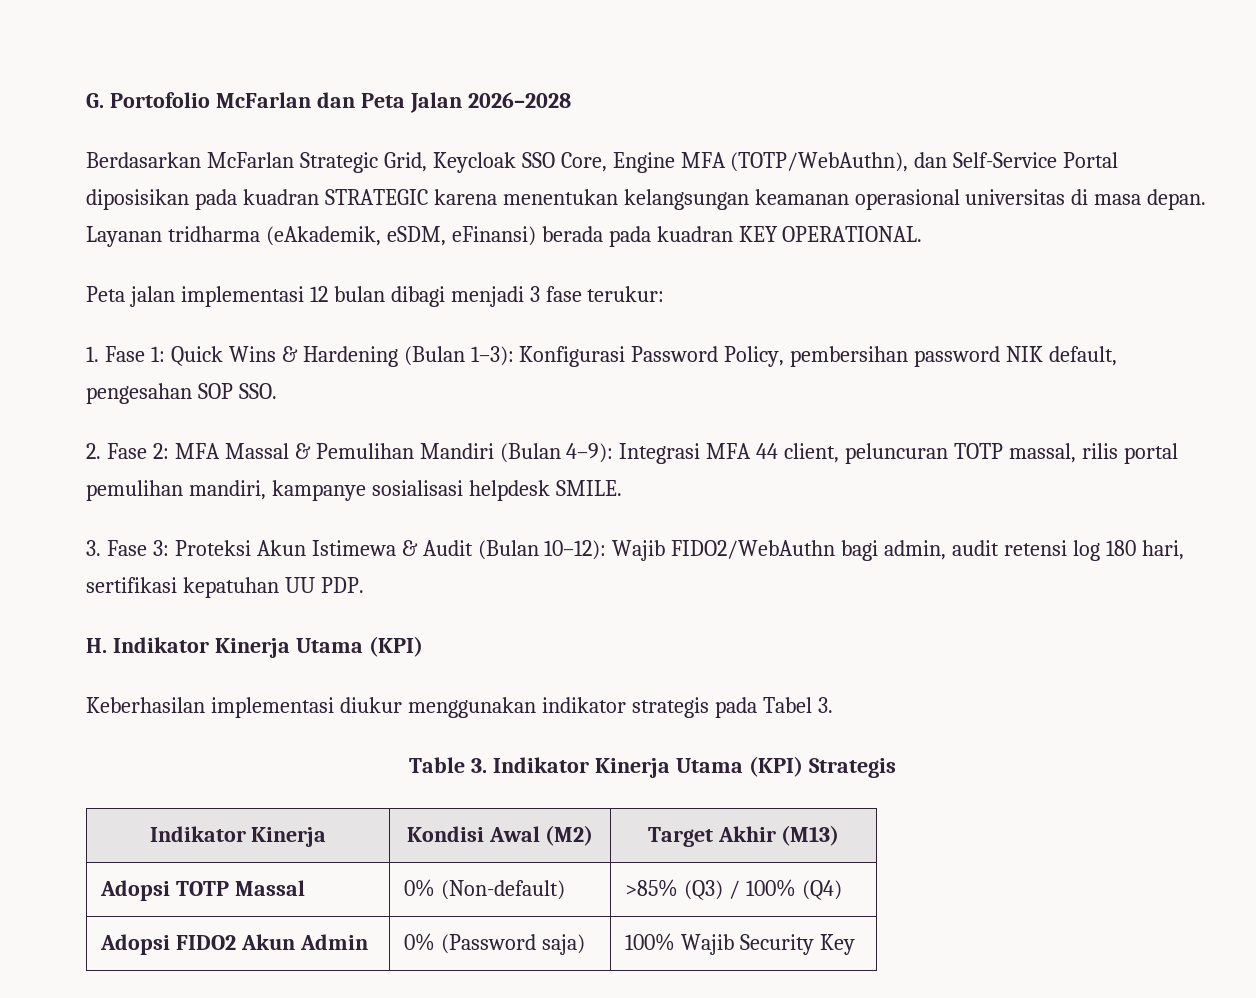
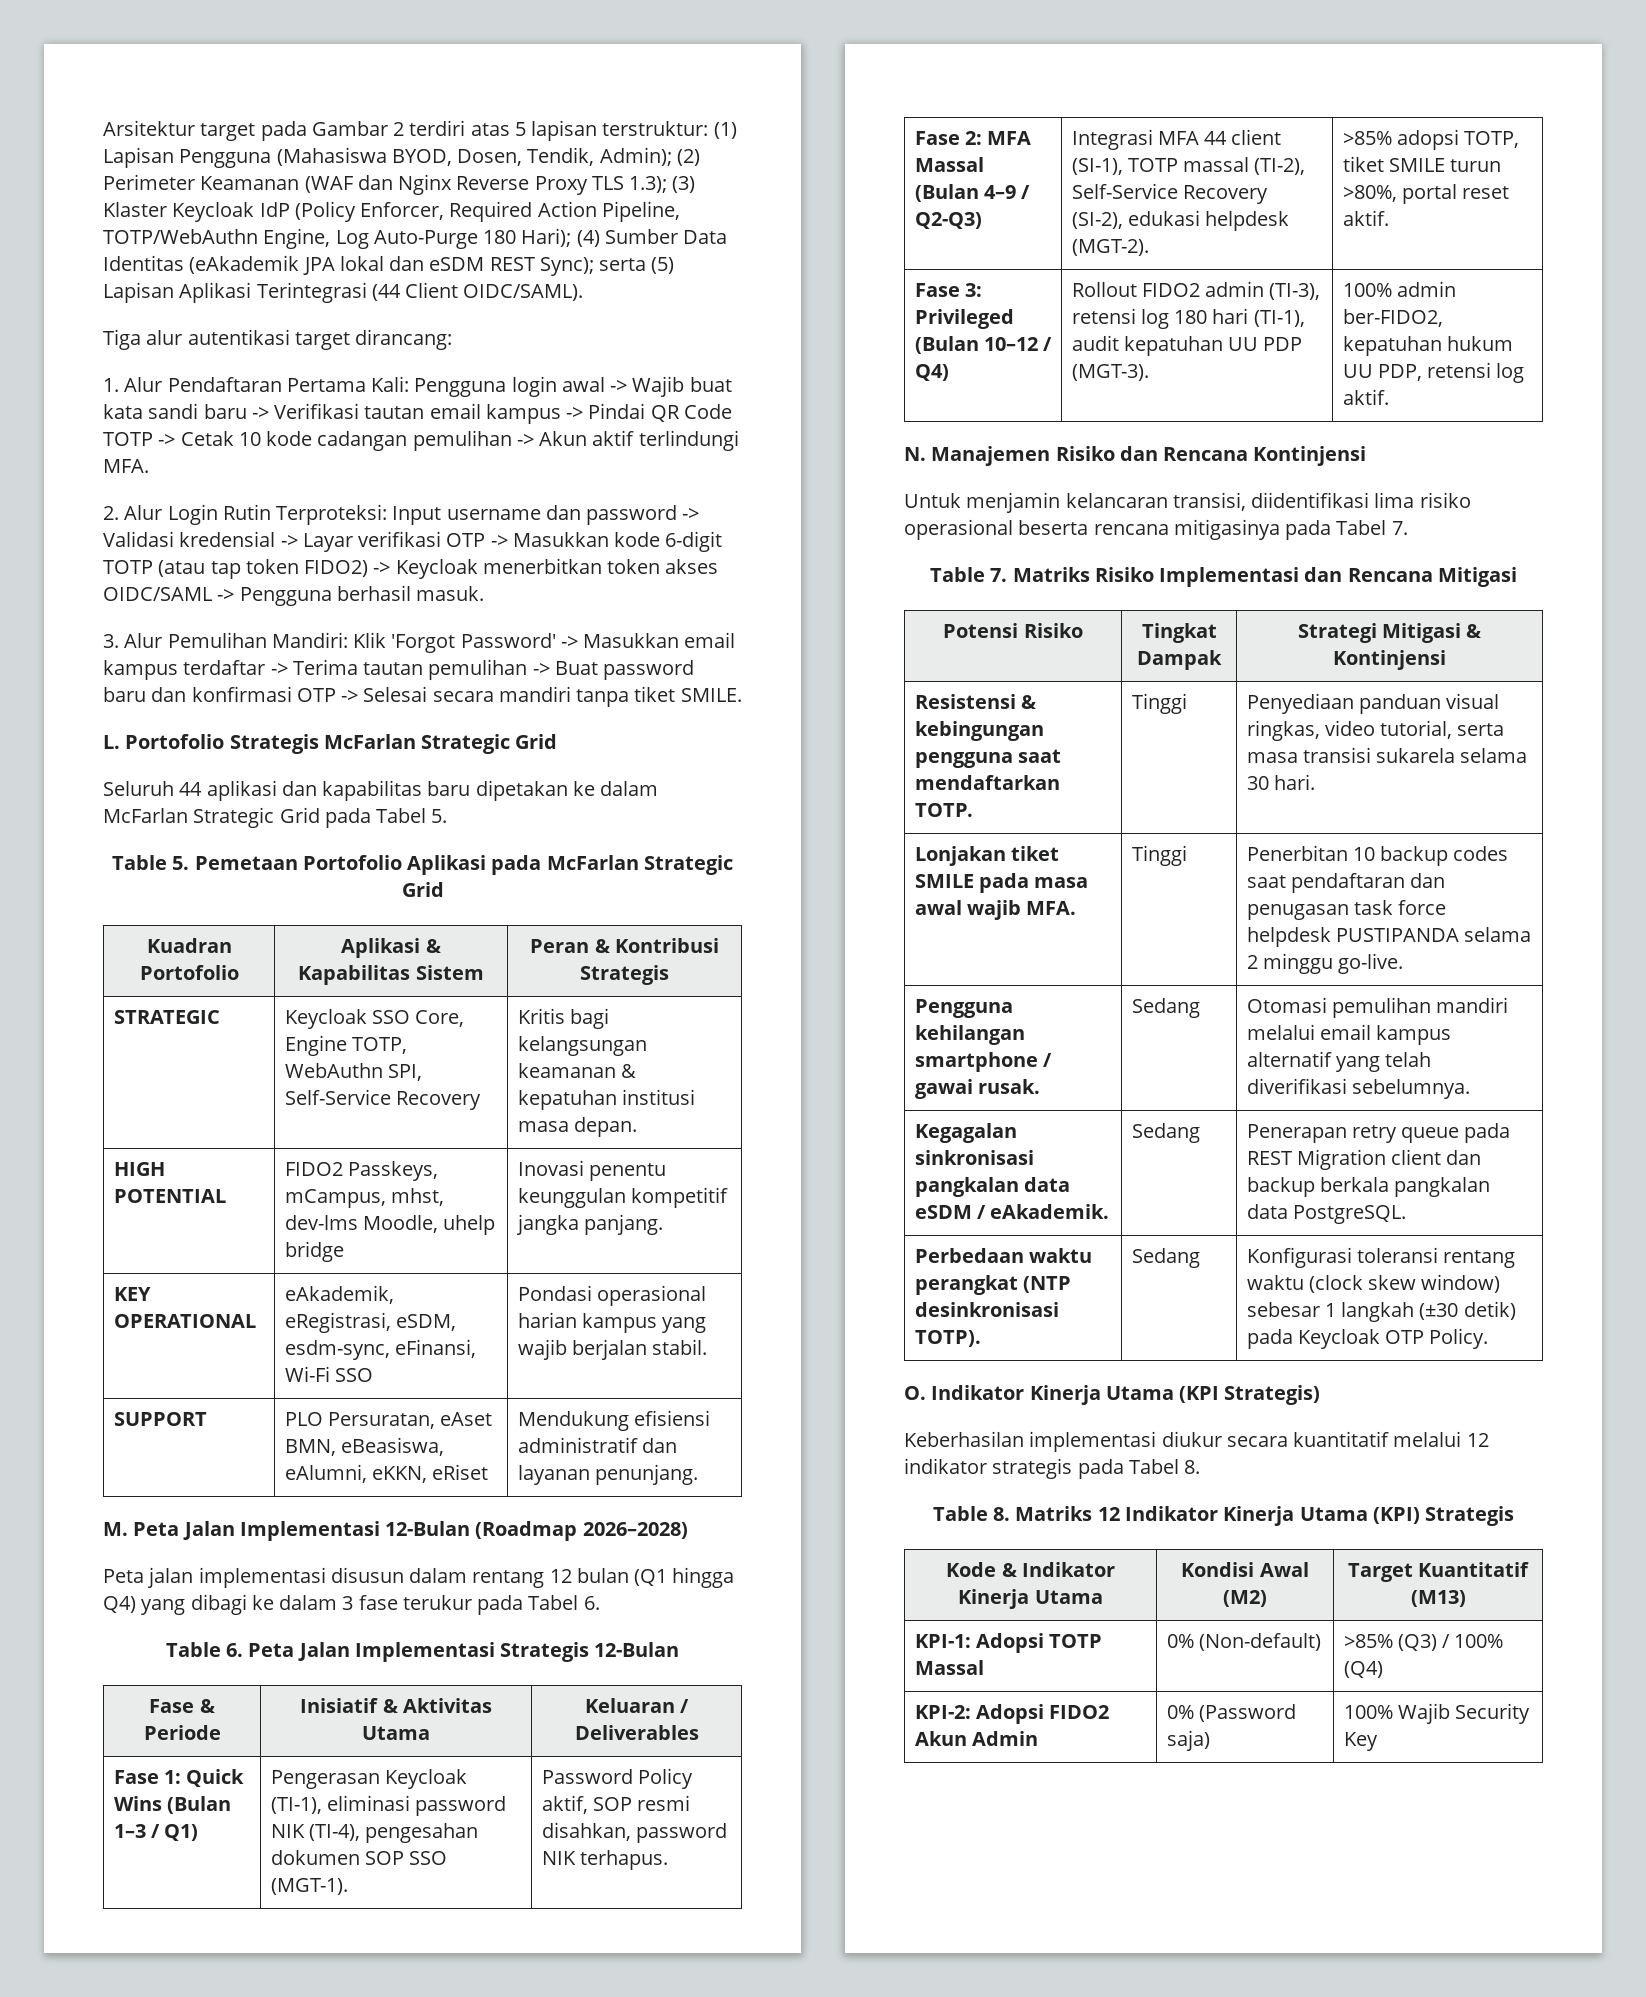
- G. Portofolio McFarlan dan Peta Jalan 2026–2028
- Berdasarkan McFarlan Strategic Grid, Keycloak SSO Core, Engine MFA (TOTP/WebAuthn), dan Self-Service Portal diposisikan pada kuadran STRATEGIC karena menentukan kelangsungan keamanan operasional universitas di masa depan. Layanan tridharma (eAkademik, eSDM, eFinansi) berada pada kuadran KEY OPERATIONAL.
- Peta jalan implementasi 12 bulan dibagi menjadi 3 fase terukur:
- 1. Fase 1: Quick Wins & Hardening (Bulan 1–3): Konfigurasi Password Policy, pembersihan password NIK default, pengesahan SOP SSO.
- 2. Fase 2: MFA Massal & Pemulihan Mandiri (Bulan 4–9): Integrasi MFA 44 client, peluncuran TOTP massal, rilis portal pemulihan mandiri, kampanye sosialisasi helpdesk SMILE.
- 3. Fase 3: Proteksi Akun Istimewa & Audit (Bulan 10–12): Wajib FIDO2/WebAuthn bagi admin, audit retensi log 180 hari, sertifikasi kepatuhan UU PDP.
- H. Indikator Kinerja Utama (KPI)
+ Arsitektur target pada Gambar 2 terdiri atas 5 lapisan terstruktur: (1) Lapisan Pengguna (Mahasiswa BYOD, Dosen, Tendik, Admin); (2) Perimeter Keamanan (WAF dan Nginx Reverse Proxy TLS 1.3); (3) Klaster Keycloak IdP (Policy Enforcer, Required Action Pipeline, TOTP/WebAuthn Engine, Log Auto-Purge 180 Hari); (4) Sumber Data Identitas (eAkademik JPA lokal dan eSDM REST Sync); serta (5) Lapisan Aplikasi Terintegrasi (44 Client OIDC/SAML).
+ Tiga alur autentikasi target dirancang:
+ 1. Alur Pendaftaran Pertama Kali: Pengguna login awal -> Wajib buat kata sandi baru -> Verifikasi tautan email kampus -> Pindai QR Code TOTP -> Cetak 10 kode cadangan pemulihan -> Akun aktif terlindungi MFA.
+ 2. Alur Login Rutin Terproteksi: Input username dan password -> Validasi kredensial -> Layar verifikasi OTP -> Masukkan kode 6-digit TOTP (atau tap token FIDO2) -> Keycloak menerbitkan token akses OIDC/SAML -> Pengguna berhasil masuk.
+ 3. Alur Pemulihan Mandiri: Klik 'Forgot Password' -> Masukkan email kampus terdaftar -> Terima tautan pemulihan -> Buat password baru dan konfirmasi OTP -> Selesai secara mandiri tanpa tiket SMILE.
+ L. Portofolio Strategis McFarlan Strategic Grid
+ Seluruh 44 aplikasi dan kapabilitas baru dipetakan ke dalam McFarlan Strategic Grid pada Tabel 5.
+ Table 5. Pemetaan Portofolio Aplikasi pada McFarlan Strategic Grid
+ Kuadran Portofolio | Aplikasi & Kapabilitas Sistem | Peran & Kontribusi Strategis
+ STRATEGIC | Keycloak SSO Core, Engine TOTP, WebAuthn SPI, Self-Service Recovery | Kritis bagi kelangsungan keamanan & kepatuhan institusi masa depan.
+ HIGH POTENTIAL | FIDO2 Passkeys, mCampus, mhst, dev-lms Moodle, uhelp bridge | Inovasi penentu keunggulan kompetitif jangka panjang.
+ KEY OPERATIONAL | eAkademik, eRegistrasi, eSDM, esdm-sync, eFinansi, Wi-Fi SSO | Pondasi operasional harian kampus yang wajib berjalan stabil.
+ SUPPORT | PLO Persuratan, eAset BMN, eBeasiswa, eAlumni, eKKN, eRiset | Mendukung efisiensi administratif dan layanan penunjang.
+ M. Peta Jalan Implementasi 12-Bulan (Roadmap 2026–2028)
+ Peta jalan implementasi disusun dalam rentang 12 bulan (Q1 hingga Q4) yang dibagi ke dalam 3 fase terukur pada Tabel 6.
+ Table 6. Peta Jalan Implementasi Strategis 12-Bulan
+ Fase & Periode | Inisiatif & Aktivitas Utama | Keluaran / Deliverables
+ Fase 1: Quick Wins (Bulan 1–3 / Q1) | Pengerasan Keycloak (TI-1), eliminasi password NIK (TI-4), pengesahan dokumen SOP SSO (MGT-1). | Password Policy aktif, SOP resmi disahkan, password NIK terhapus.
+ Fase 2: MFA Massal (Bulan 4–9 / Q2-Q3) | Integrasi MFA 44 client (SI-1), TOTP massal (TI-2), Self-Service Recovery (SI-2), edukasi helpdesk (MGT-2). | >85% adopsi TOTP, tiket SMILE turun >80%, portal reset aktif.
+ Fase 3: Privileged (Bulan 10–12 / Q4) | Rollout FIDO2 admin (TI-3), retensi log 180 hari (TI-1), audit kepatuhan UU PDP (MGT-3). | 100% admin ber-FIDO2, kepatuhan hukum UU PDP, retensi log aktif.
+ N. Manajemen Risiko dan Rencana Kontinjensi
+ Untuk menjamin kelancaran transisi, diidentifikasi lima risiko operasional beserta rencana mitigasinya pada Tabel 7.
+ Table 7. Matriks Risiko Implementasi dan Rencana Mitigasi
+ Potensi Risiko | Tingkat Dampak | Strategi Mitigasi & Kontinjensi
+ Resistensi & kebingungan pengguna saat mendaftarkan TOTP. | Tinggi | Penyediaan panduan visual ringkas, video tutorial, serta masa transisi sukarela selama 30 hari.
+ Lonjakan tiket SMILE pada masa awal wajib MFA. | Tinggi | Penerbitan 10 backup codes saat pendaftaran dan penugasan task force helpdesk PUSTIPANDA selama 2 minggu go-live.
+ Pengguna kehilangan smartphone / gawai rusak. | Sedang | Otomasi pemulihan mandiri melalui email kampus alternatif yang telah diverifikasi sebelumnya.
+ Kegagalan sinkronisasi pangkalan data eSDM / eAkademik. | Sedang | Penerapan retry queue pada REST Migration client dan backup berkala pangkalan data PostgreSQL.
+ Perbedaan waktu perangkat (NTP desinkronisasi TOTP). | Sedang | Konfigurasi toleransi rentang waktu (clock skew window) sebesar 1 langkah (±30 detik) pada Keycloak OTP Policy.
+ O. Indikator Kinerja Utama (KPI Strategis)
- Keberhasilan implementasi diukur menggunakan indikator strategis pada Tabel 3.
- Table 3. Indikator Kinerja Utama (KPI) Strategis
+ Keberhasilan implementasi diukur secara kuantitatif melalui 12 indikator strategis pada Tabel 8.
+ Table 8. Matriks 12 Indikator Kinerja Utama (KPI) Strategis
- Indikator Kinerja | Kondisi Awal (M2) | Target Akhir (M13)
+ Kode & Indikator Kinerja Utama | Kondisi Awal (M2) | Target Kuantitatif (M13)
- Adopsi TOTP Massal | 0% (Non-default) | >85% (Q3) / 100% (Q4)
+ KPI-1: Adopsi TOTP Massal | 0% (Non-default) | >85% (Q3) / 100% (Q4)
- Adopsi FIDO2 Akun Admin | 0% (Password saja) | 100% Wajib Security Key
+ KPI-2: Adopsi FIDO2 Akun Admin | 0% (Password saja) | 100% Wajib Security Key

